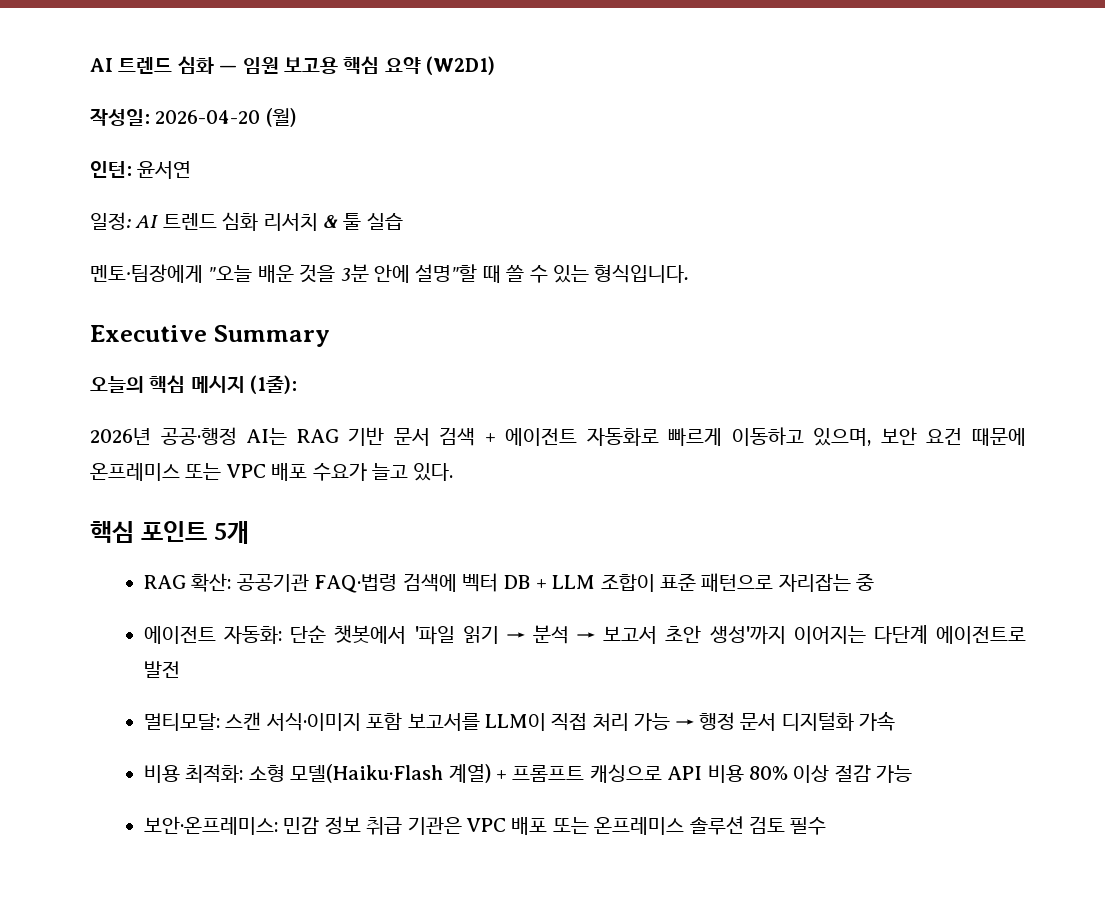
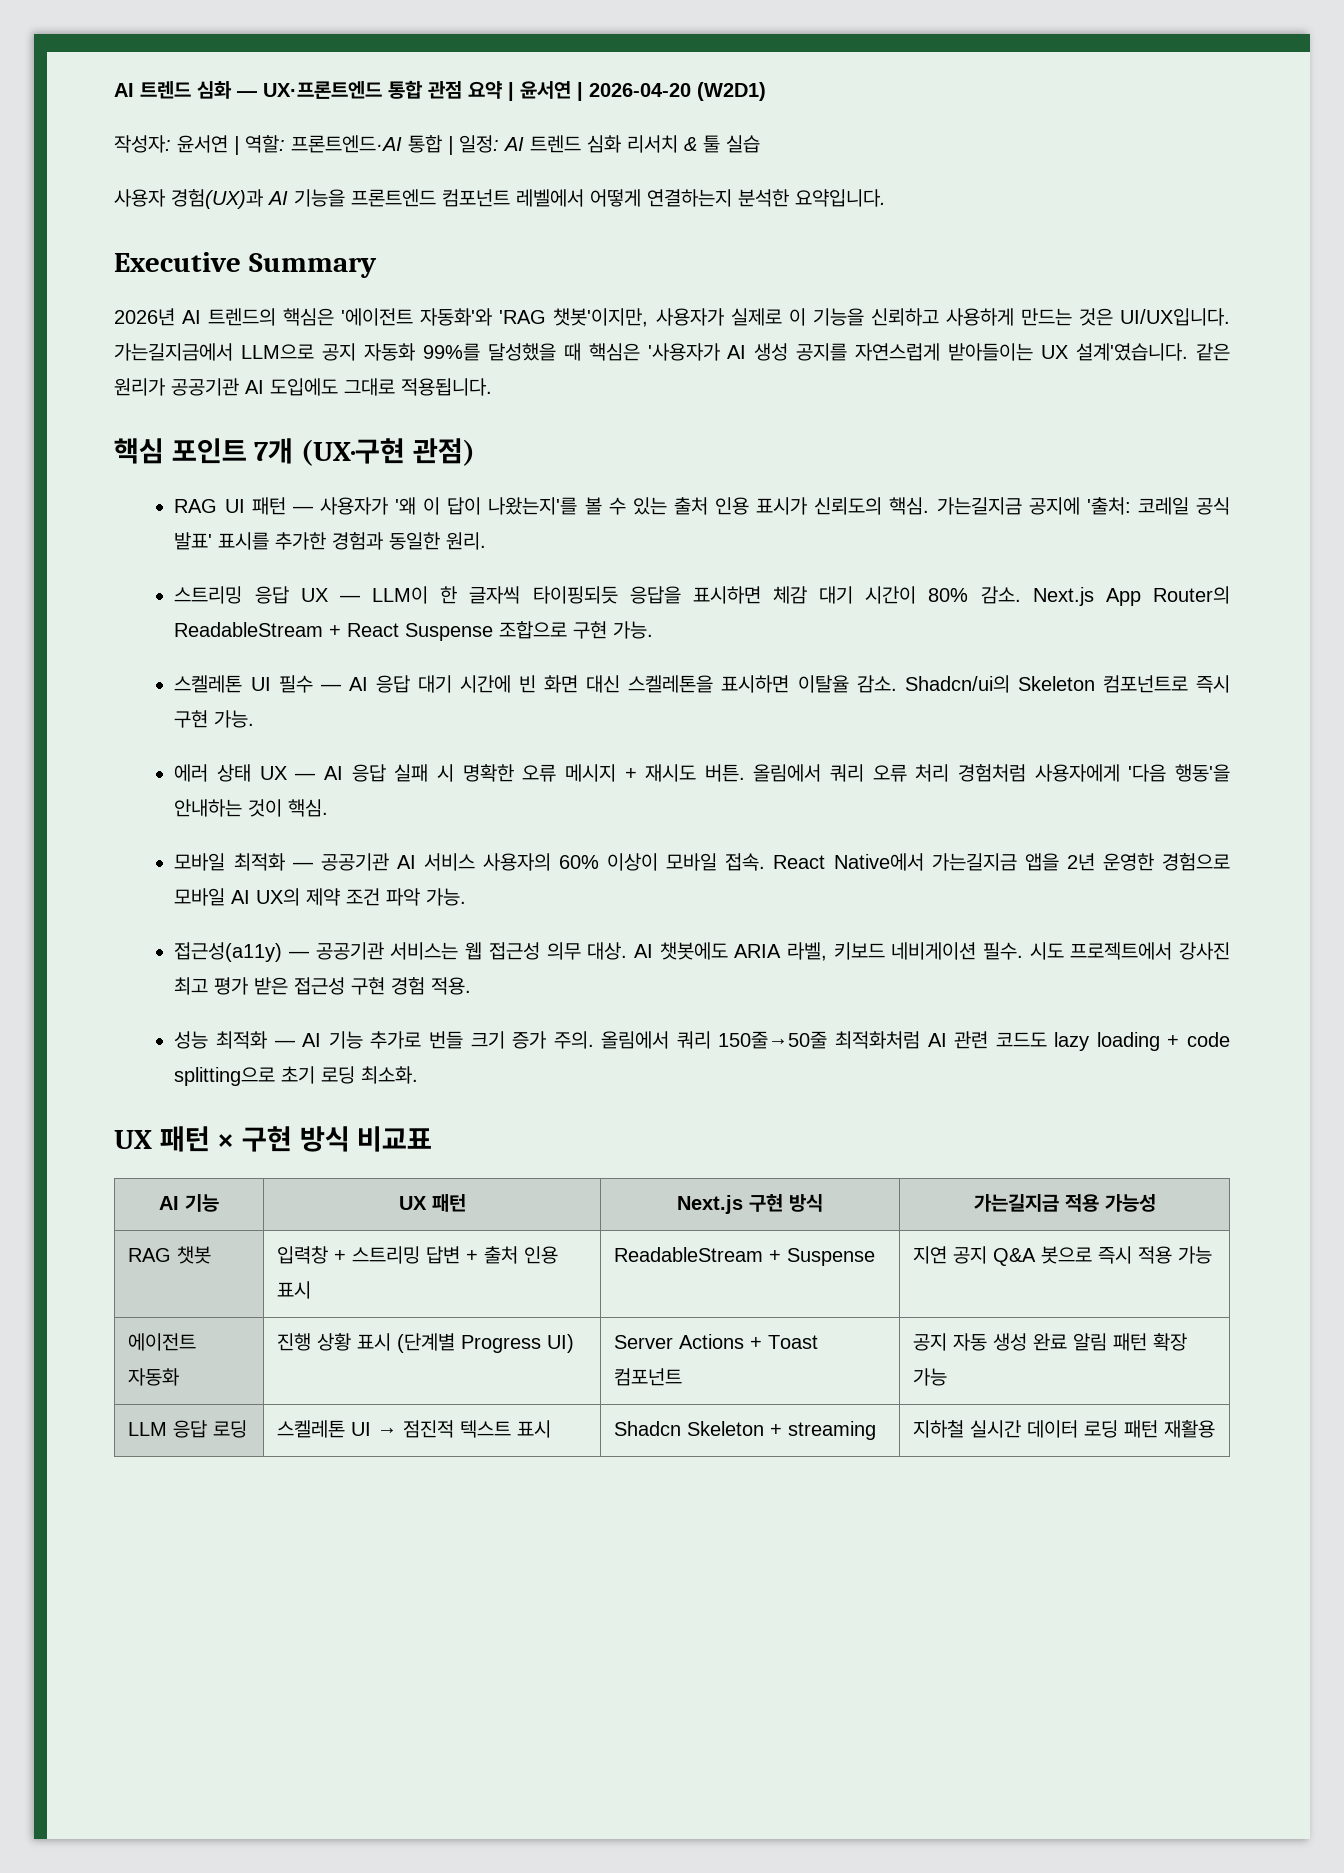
- AI 트렌드 심화 — 임원 보고용 핵심 요약 (W2D1)
- 작성일: 2026-04-20 (월)
- 인턴: 윤서연
- 일정: AI 트렌드 심화 리서치 & 툴 실습
+ AI 트렌드 심화 — UX·프론트엔드 통합 관점 요약 | 윤서연 | 2026-04-20 (W2D1)
+ 작성자: 윤서연 | 역할: 프론트엔드·AI 통합 | 일정: AI 트렌드 심화 리서치 & 툴 실습
- 멘토·팀장에게 "오늘 배운 것을 3분 안에 설명"할 때 쓸 수 있는 형식입니다.
+ 사용자 경험(UX)과 AI 기능을 프론트엔드 컴포넌트 레벨에서 어떻게 연결하는지 분석한 요약입니다.
  Executive Summary
- 오늘의 핵심 메시지 (1줄):
- 2026년 공공·행정 AI는 RAG 기반 문서 검색 + 에이전트 자동화로 빠르게 이동하고 있으며, 보안 요건 때문에 온프레미스 또는 VPC 배포 수요가 늘고 있다.
- 핵심 포인트 5개
- RAG 확산: 공공기관 FAQ·법령 검색에 벡터 DB + LLM 조합이 표준 패턴으로 자리잡는 중
- 에이전트 자동화: 단순 챗봇에서 '파일 읽기 → 분석 → 보고서 초안 생성'까지 이어지는 다단계 에이전트로 발전
- 멀티모달: 스캔 서식·이미지 포함 보고서를 LLM이 직접 처리 가능 → 행정 문서 디지털화 가속
- 비용 최적화: 소형 모델(Haiku·Flash 계열) + 프롬프트 캐싱으로 API 비용 80% 이상 절감 가능
- 보안·온프레미스: 민감 정보 취급 기관은 VPC 배포 또는 온프레미스 솔루션 검토 필수
+ 2026년 AI 트렌드의 핵심은 '에이전트 자동화'와 'RAG 챗봇'이지만, 사용자가 실제로 이 기능을 신뢰하고 사용하게 만드는 것은 UI/UX입니다. 가는길지금에서 LLM으로 공지 자동화 99%를 달성했을 때 핵심은 '사용자가 AI 생성 공지를 자연스럽게 받아들이는 UX 설계'였습니다. 같은 원리가 공공기관 AI 도입에도 그대로 적용됩니다.
+ 핵심 포인트 7개 (UX·구현 관점)
+ RAG UI 패턴 — 사용자가 '왜 이 답이 나왔는지'를 볼 수 있는 출처 인용 표시가 신뢰도의 핵심. 가는길지금 공지에 '출처: 코레일 공식 발표' 표시를 추가한 경험과 동일한 원리.
+ 스트리밍 응답 UX — LLM이 한 글자씩 타이핑되듯 응답을 표시하면 체감 대기 시간이 80% 감소. Next.js App Router의 ReadableStream + React Suspense 조합으로 구현 가능.
+ 스켈레톤 UI 필수 — AI 응답 대기 시간에 빈 화면 대신 스켈레톤을 표시하면 이탈율 감소. Shadcn/ui의 Skeleton 컴포넌트로 즉시 구현 가능.
+ 에러 상태 UX — AI 응답 실패 시 명확한 오류 메시지 + 재시도 버튼. 올림에서 쿼리 오류 처리 경험처럼 사용자에게 '다음 행동'을 안내하는 것이 핵심.
+ 모바일 최적화 — 공공기관 AI 서비스 사용자의 60% 이상이 모바일 접속. React Native에서 가는길지금 앱을 2년 운영한 경험으로 모바일 AI UX의 제약 조건 파악 가능.
+ 접근성(a11y) — 공공기관 서비스는 웹 접근성 의무 대상. AI 챗봇에도 ARIA 라벨, 키보드 네비게이션 필수. 시도 프로젝트에서 강사진 최고 평가 받은 접근성 구현 경험 적용.
+ 성능 최적화 — AI 기능 추가로 번들 크기 증가 주의. 올림에서 쿼리 150줄→50줄 최적화처럼 AI 관련 코드도 lazy loading + code splitting으로 초기 로딩 최소화.
+ UX 패턴 × 구현 방식 비교표
+ AI 기능 | UX 패턴 | Next.js 구현 방식 | 가는길지금 적용 가능성
+ RAG 챗봇 | 입력창 + 스트리밍 답변 + 출처 인용 표시 | ReadableStream + Suspense | 지연 공지 Q&A 봇으로 즉시 적용 가능
+ 에이전트 자동화 | 진행 상황 표시 (단계별 Progress UI) | Server Actions + Toast 컴포넌트 | 공지 자동 생성 완료 알림 패턴 확장 가능
+ LLM 응답 로딩 | 스켈레톤 UI → 점진적 텍스트 표시 | Shadcn Skeleton + streaming | 지하철 실시간 데이터 로딩 패턴 재활용

